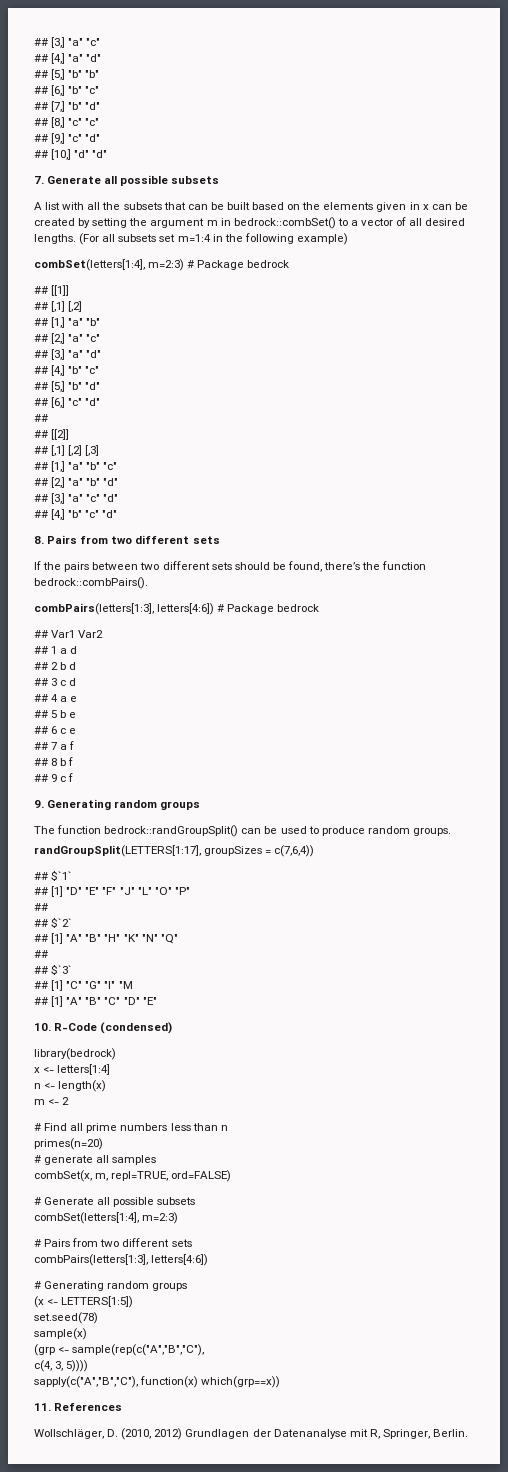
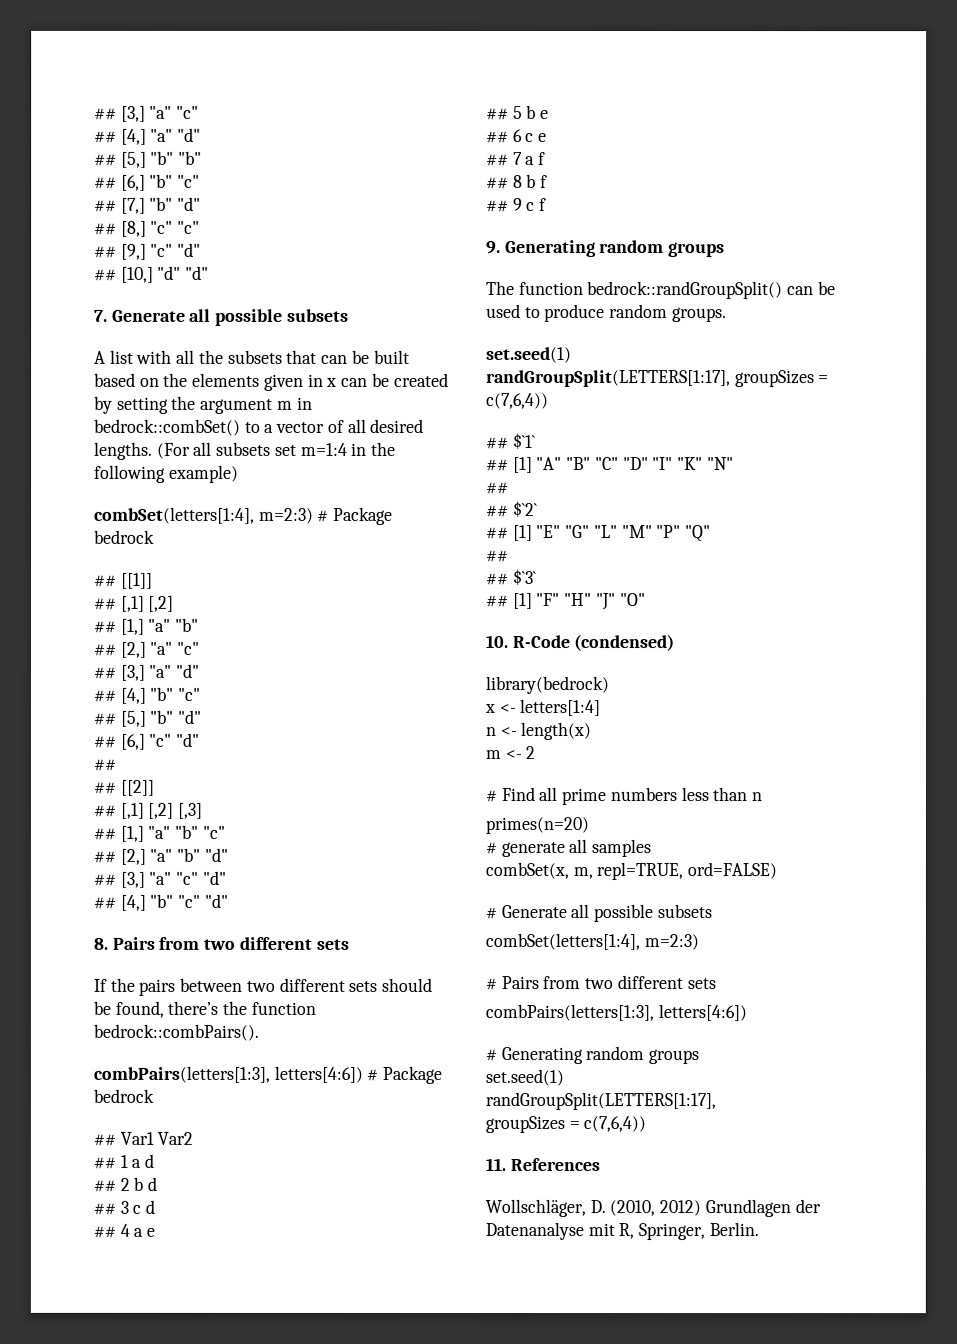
  The function bedrock::randGroupSplit() can be used to produce random groups.
+ set.seed(1)
- ## [1] "D" "E" "F" "J" "L" "O" "P"
+ ## [1] "A" "B" "C" "D" "I" "K" "N"
- ## [1] "A" "B" "H" "K" "N" "Q"
+ ## [1] "E" "G" "L" "M" "P" "Q"
- ## [1] "C" "G" "I" "M
- ## [1] "A" "B" "C" "D" "E"
+ ## [1] "F" "H" "J" "O"
  # Generating random groups
- (x <- LETTERS[1:5])
- set.seed(78)
- sample(x)
- (grp <- sample(rep(c("A","B","C"),
- c(4, 3, 5))))
- sapply(c("A","B","C"), function(x) which(grp==x))
+ set.seed(1)
+ randGroupSplit(LETTERS[1:17],
+ groupSizes = c(7,6,4))

